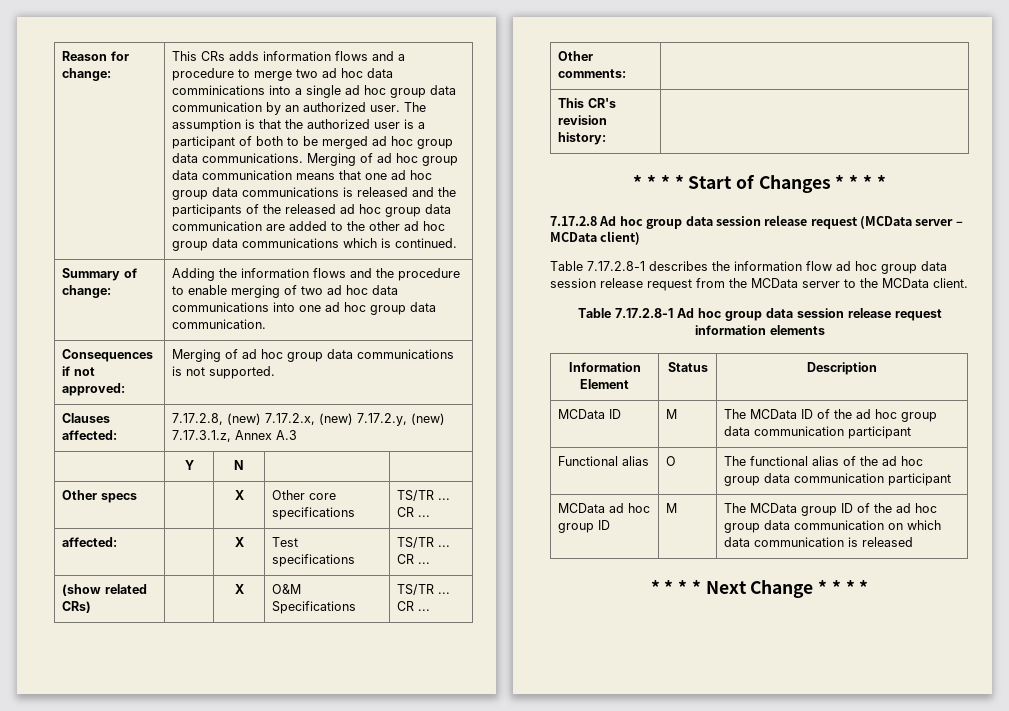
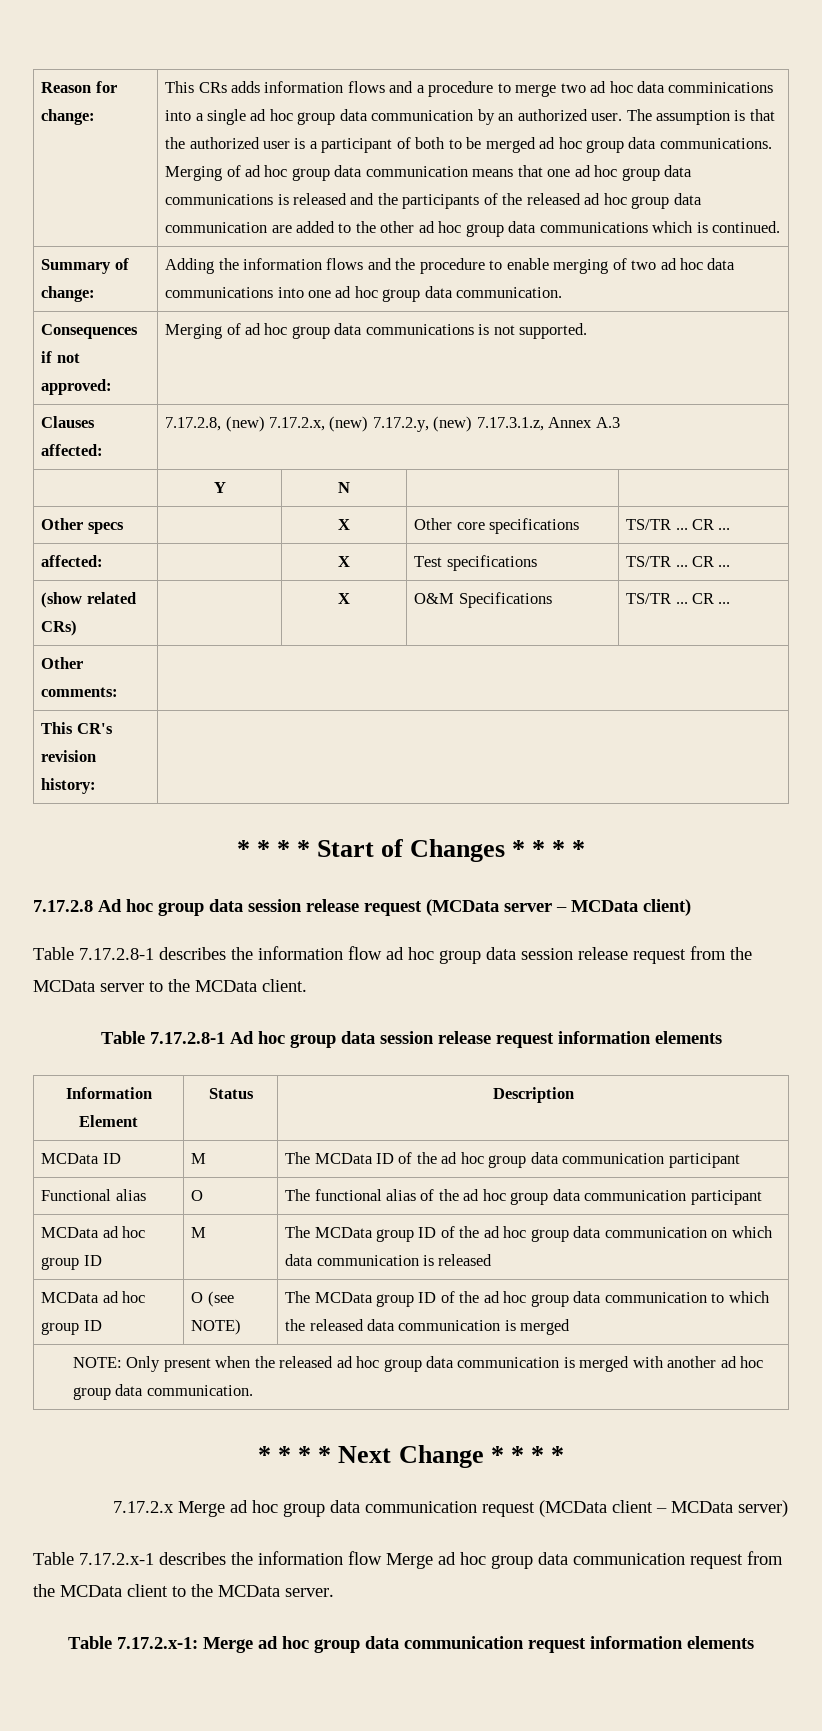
+ MCData ad hoc group ID | O (see NOTE) | The MCData group ID of the ad hoc group data communication to which the released data communication is merged
+ NOTE: Only present when the released ad hoc group data communication is merged with another ad hoc group data communication.
+ 7.17.2.x Merge ad hoc group data communication request (MCData client – MCData server)
+ Table 7.17.2.x-1 describes the information flow Merge ad hoc group data communication request from the MCData client to the MCData server.
+ Table 7.17.2.x-1: Merge ad hoc group data communication request information elements

